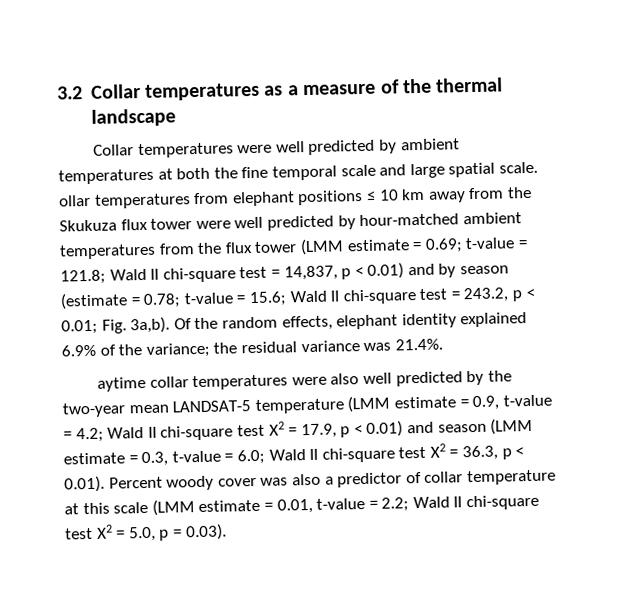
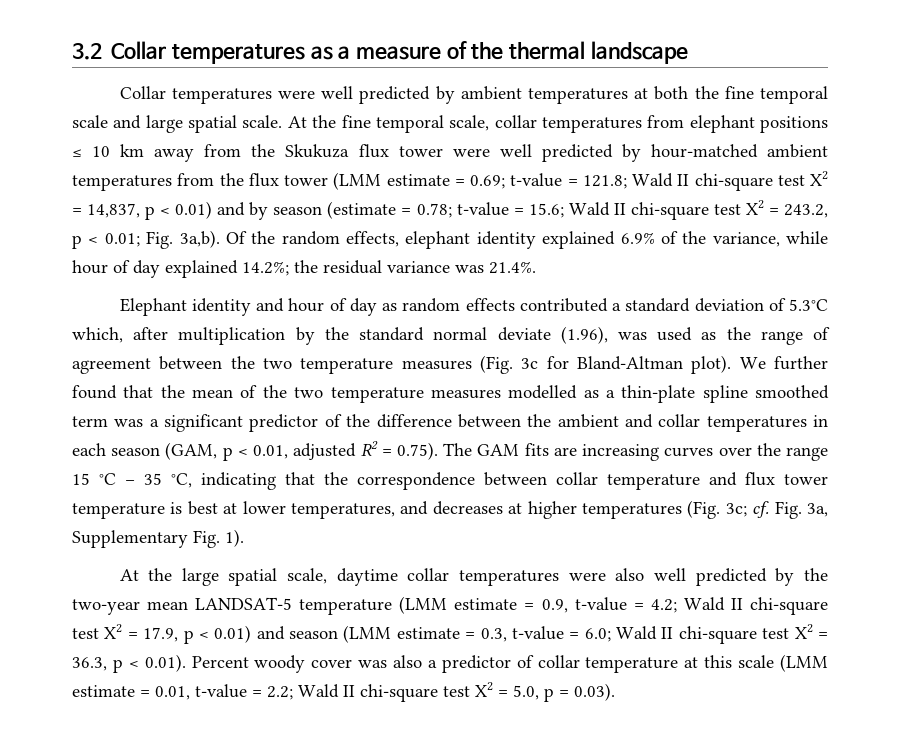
- Collar temperatures were well predicted by ambient temperatures at both the fine temporal scale and large spatial scale. ollar temperatures from elephant positions ≤ 10 km away from the Skukuza flux tower were well predicted by hour-matched ambient temperatures from the flux tower (LMM estimate = 0.69;
+ Collar temperatures were well predicted by ambient temperatures at both the fine temporal scale and large spatial scale. At the fine temporal scale, collar temperatures from elephant positions ≤ 10 km away from the Skukuza flux tower were well predicted by hour-matched ambient temperatures from the flux tower (LMM estimate = 0.69;
- Wald II chi-square test = 14,837, p < 0.01) and by season (estimate = 0.78;
+ Wald II chi-square test Χ2 = 14,837, p < 0.01) and by season (estimate = 0.78;
- Wald II chi-square test = 243.2, p < 0.01;
+ Wald II chi-square test Χ2 = 243.2, p < 0.01;
- Of the random effects, elephant identity explained 6.9% of the variance; the residual variance was 21.4%.
+ Of the random effects, elephant identity explained 6.9% of the variance, while hour of day explained 14.2%; the residual variance was 21.4%.
- aytime collar temperatures were also well predicted by the two-year mean LANDSAT-5 temperature (LMM estimate = 0.9, t-value = 4.2;
+ Elephant identity and hour of day as random effects contributed a standard deviation of 5.3°C which, after multiplication by the standard normal deviate (1.96), was used as the range of agreement between the two temperature measures (Fig. 3c for Bland-Altman plot). We further found that the mean of the two temperature measures modelled as a thin-plate spline smoothed term was a significant predictor of the difference between the ambient and collar temperatures in each season (GAM, p < 0.01, adjusted R2 = 0.75). The GAM fits are increasing curves over the range 15 °C – 35 °C, indicating that the correspondence between collar temperature and flux tower temperature is best at lower temperatures, and decreases at higher temperatures (Fig. 3c; cf. Fig. 3a, Supplementary Fig. 1).
+ At the large spatial scale, daytime collar temperatures were also well predicted by the two-year mean LANDSAT-5 temperature (LMM estimate = 0.9, t-value = 4.2;

